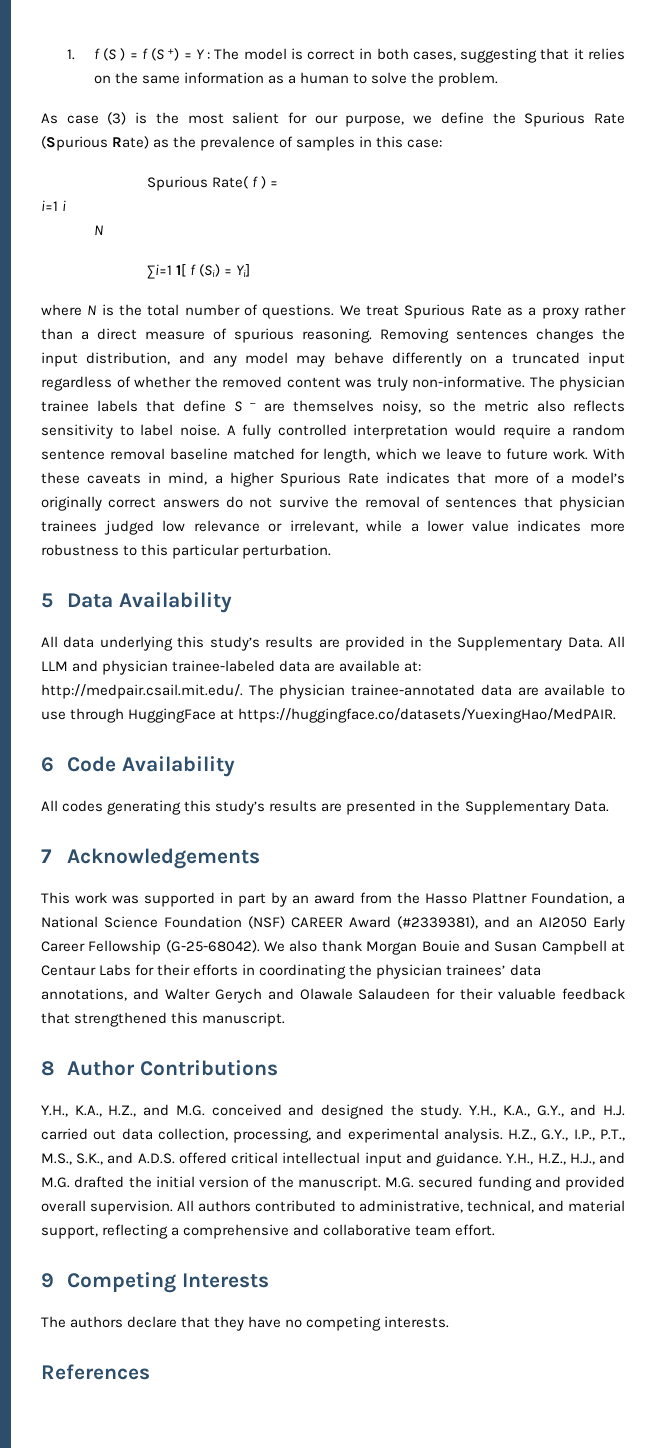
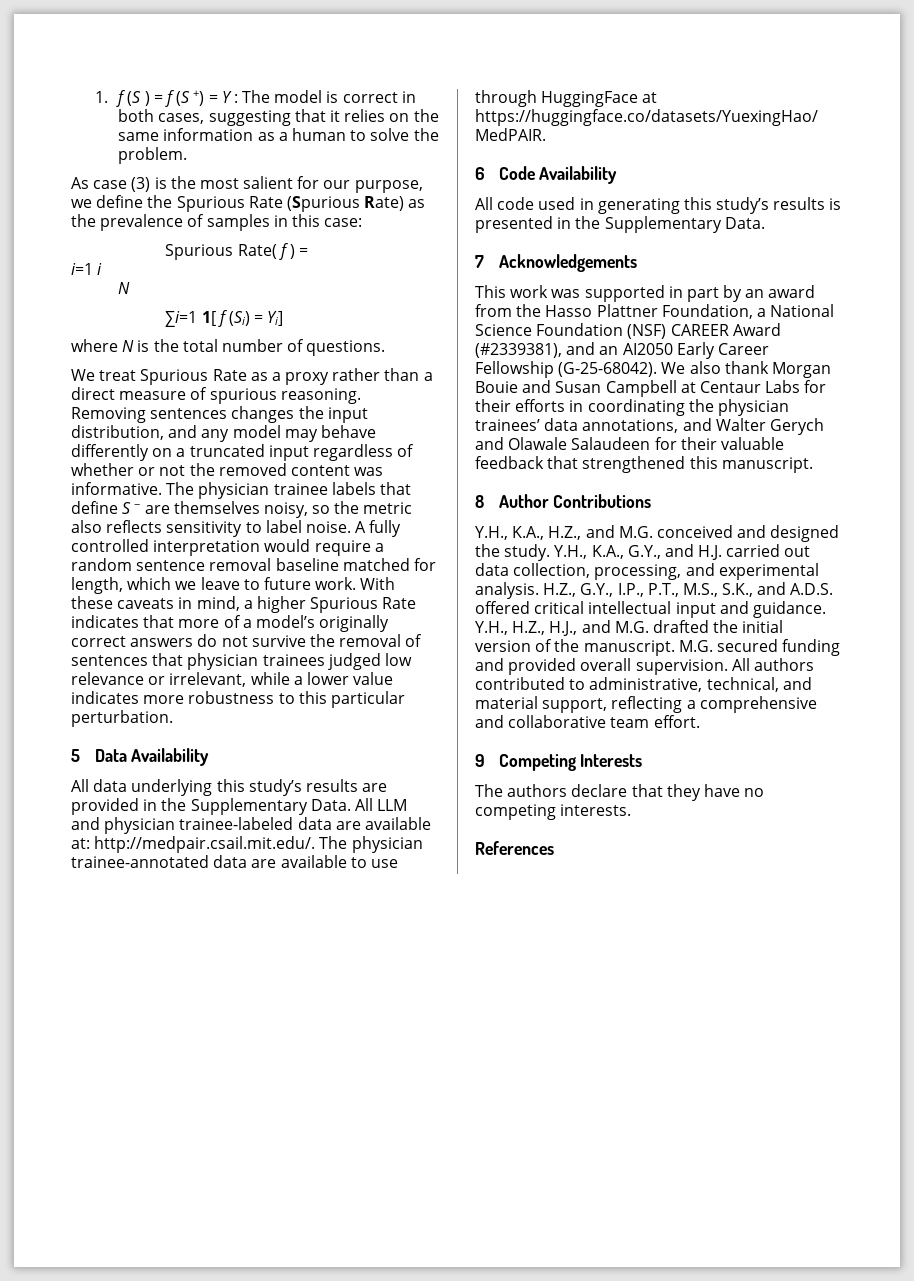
- where N is the total number of questions. We treat Spurious Rate as a proxy rather than a direct measure of spurious reasoning.
+ where N is the total number of questions.
+ We treat Spurious Rate as a proxy rather than a direct measure of spurious reasoning.
- Removing sentences changes the input distribution, and any model may behave differently on a truncated input regardless of whether the removed content was truly non-informative.
+ Removing sentences changes the input distribution, and any model may behave differently on a truncated input regardless of whether or not the removed content was informative.
- All codes generating this study’s results are presented in the Supplementary Data.
+ All code used in generating this study’s results is presented in the Supplementary Data.

